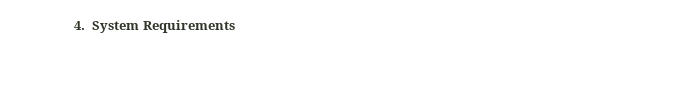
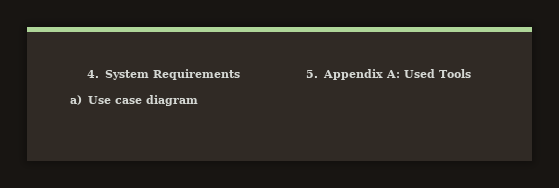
+ a) Use case diagram
+ 5. Appendix A: Used Tools

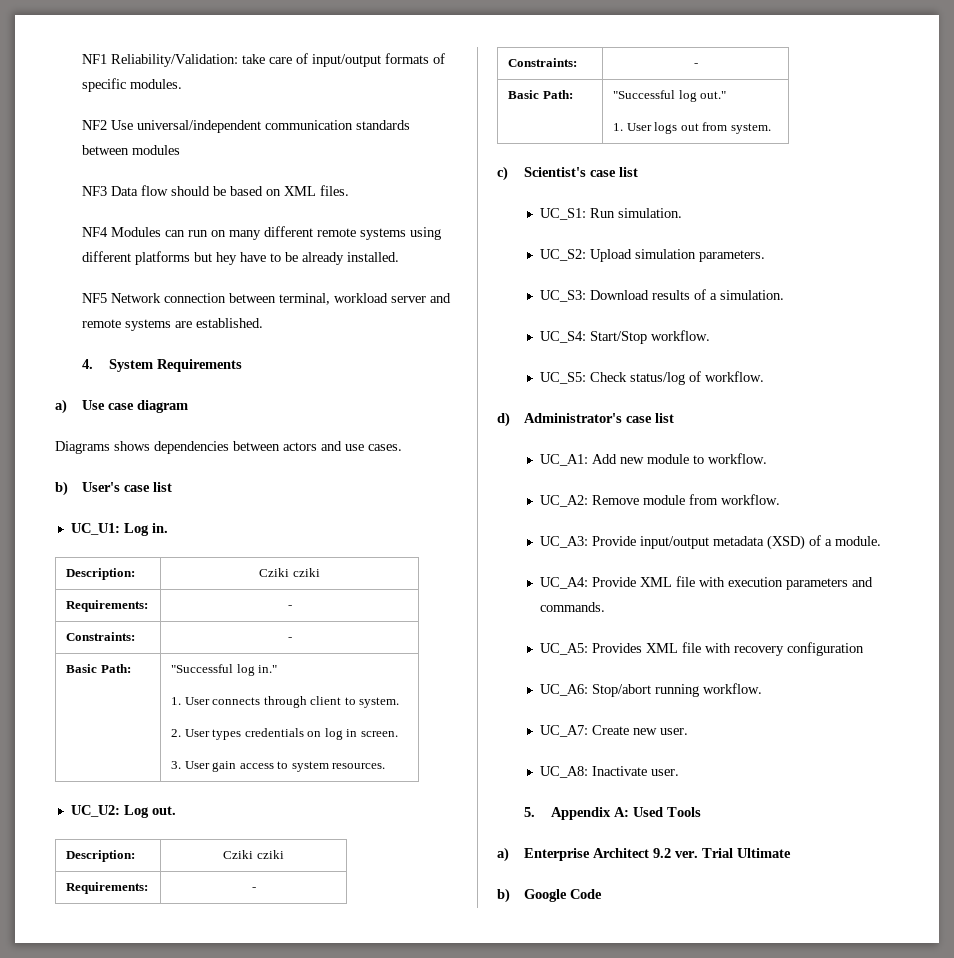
+ NF1 Reliability/Validation: take care of input/output formats of specific modules.
+ NF2 Use universal/independent communication standards between modules
+ NF3 Data flow should be based on XML files.
+ NF4 Modules can run on many different remote systems using different platforms but hey have to be already installed.
+ NF5 Network connection between terminal, workload server and remote systems are established.
+ Diagrams shows dependencies between actors and use cases.
+ b) User's case list
+ UC_U1: Log in.
+ Description: | Cziki cziki
+ Requirements: | -
+ Constraints: | -
+ Basic Path: | "Successful log in."
+ 1. User connects through client to system.
+ 2. User types credentials on log in screen.
+ 3. User gain access to system resources.
+ UC_U2: Log out.
+ Description: | Cziki cziki
+ Requirements: | -
+ Constraints: | -
+ Basic Path: | "Successful log out."
+ 1. User logs out from system.
+ c) Scientist's case list
+ UC_S1: Run simulation.
+ UC_S2: Upload simulation parameters.
+ UC_S3: Download results of a simulation.
+ UC_S4: Start/Stop workflow.
+ UC_S5: Check status/log of workflow.
+ d) Administrator's case list
+ UC_A1: Add new module to workflow.
+ UC_A2: Remove module from workflow.
+ UC_A3: Provide input/output metadata (XSD) of a module.
+ UC_A4: Provide XML file with execution parameters and commands.
+ UC_A5: Provides XML file with recovery configuration
+ UC_A6: Stop/abort running workflow.
+ UC_A7: Create new user.
+ UC_A8: Inactivate user.
+ a) Enterprise Architect 9.2 ver. Trial Ultimate
+ b) Google Code

